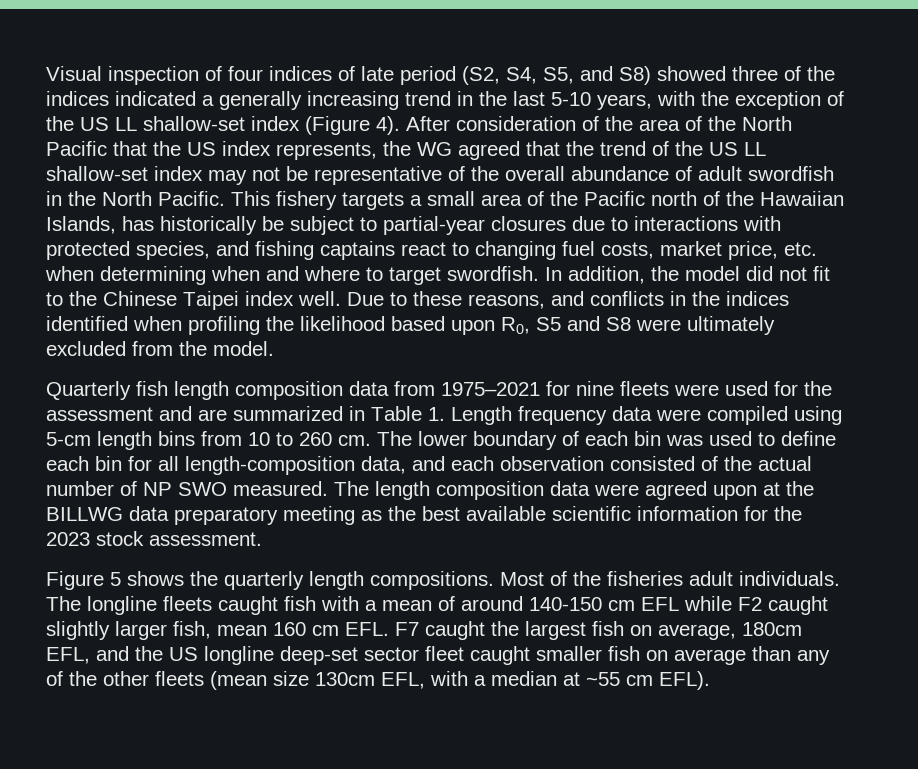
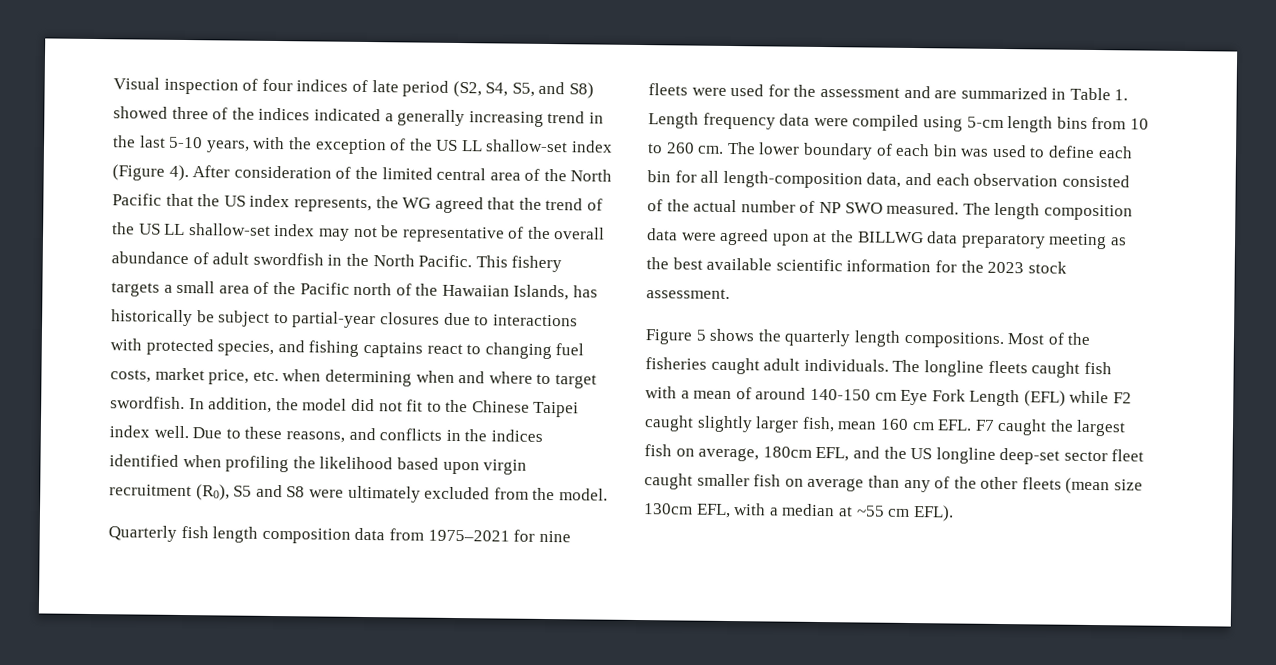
- After consideration of the area of the North Pacific that the US index represents, the WG agreed that the trend of the US LL shallow-set index may not be representative of the overall abundance of adult swordfish in the North Pacific.
+ After consideration of the limited central area of the North Pacific that the US index represents, the WG agreed that the trend of the US LL shallow-set index may not be representative of the overall abundance of adult swordfish in the North Pacific.
- Due to these reasons, and conflicts in the indices identified when profiling the likelihood based upon R0, S5 and S8 were ultimately excluded from the model.
+ Due to these reasons, and conflicts in the indices identified when profiling the likelihood based upon virgin recruitment (R0), S5 and S8 were ultimately excluded from the model.
- Most of the fisheries adult individuals.
+ Most of the fisheries caught adult individuals.
- The longline fleets caught fish with a mean of around 140-150 cm EFL while F2 caught slightly larger fish, mean 160 cm EFL. F7 caught the largest fish on average, 180cm EFL, and the US longline deep-set sector fleet caught smaller fish on average than any of the other fleets (mean size 130cm EFL, with a median at ~55 cm EFL).
+ The longline fleets caught fish with a mean of around 140-150 cm Eye Fork Length (EFL) while F2 caught slightly larger fish, mean 160 cm EFL. F7 caught the largest fish on average, 180cm EFL, and the US longline deep-set sector fleet caught smaller fish on average than any of the other fleets (mean size 130cm EFL, with a median at ~55 cm EFL).

